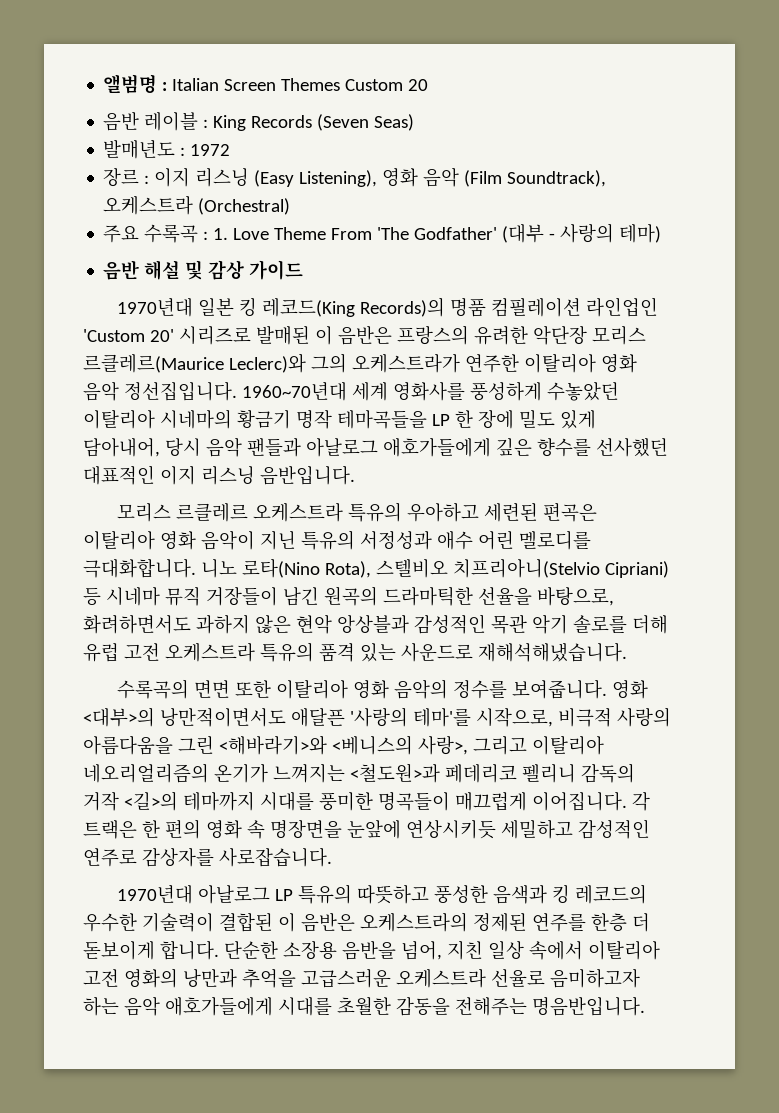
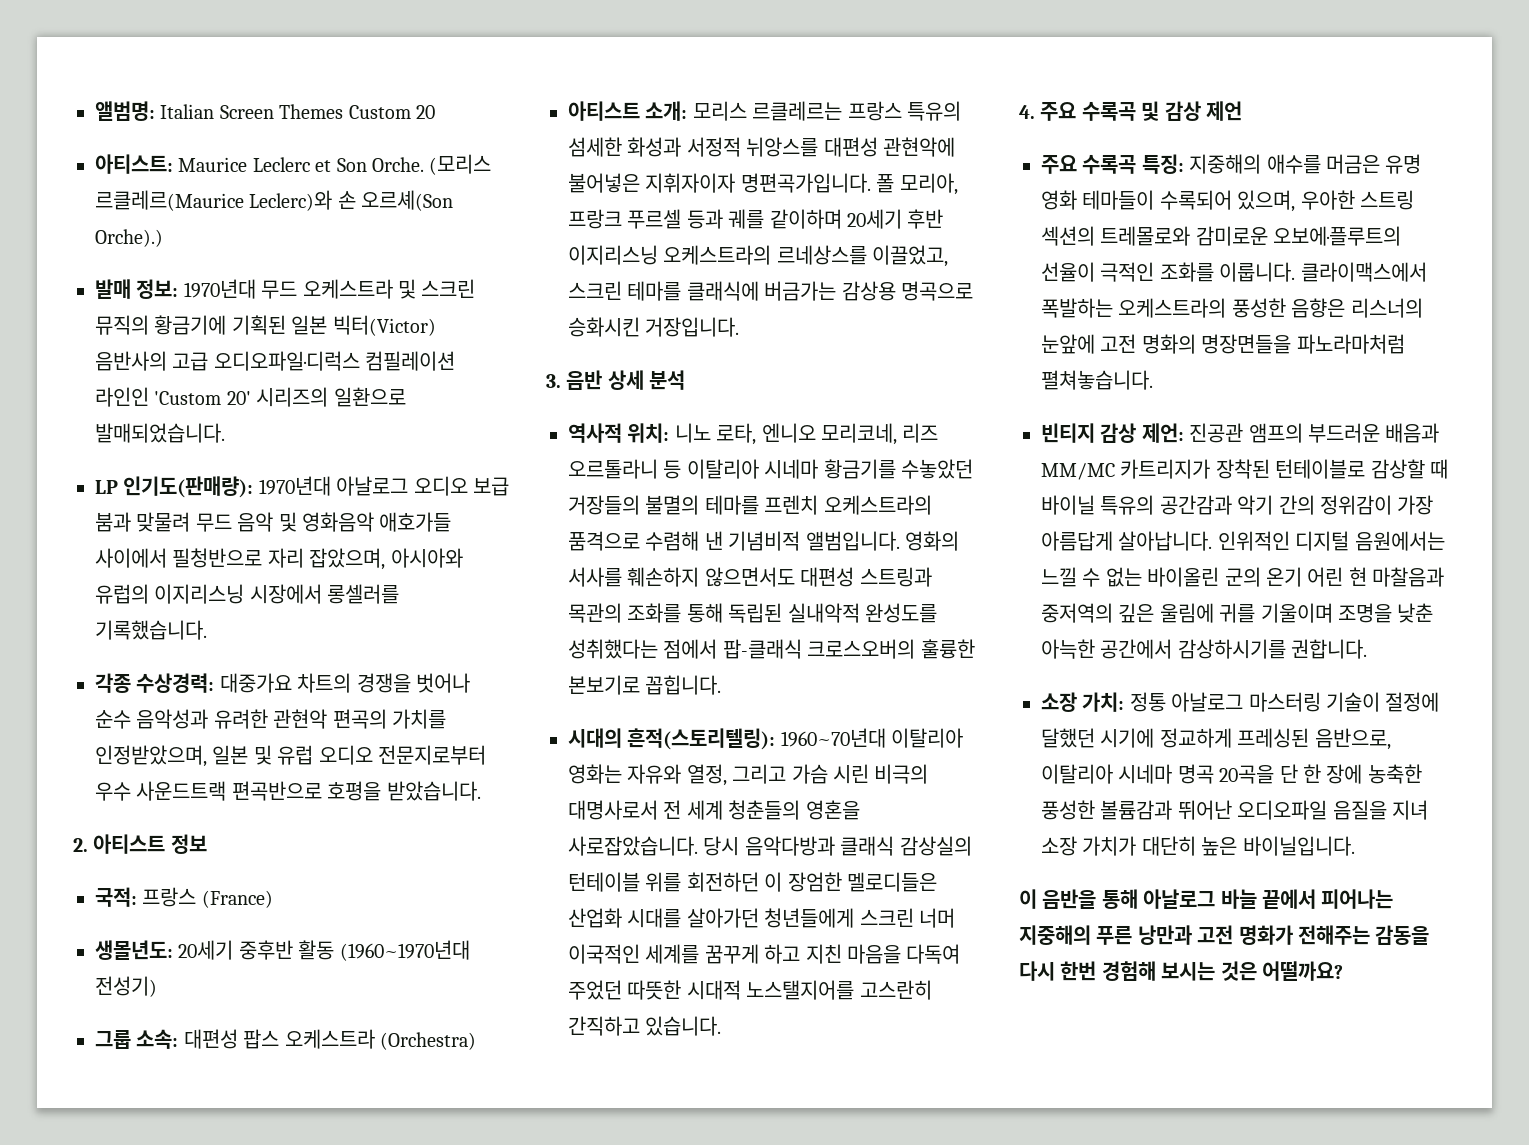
- 앨범명 : Italian Screen Themes Custom 20
+ 앨범명: Italian Screen Themes Custom 20
- 음반 레이블 : King Records (Seven Seas)
- 발매년도 : 1972
- 장르 : 이지 리스닝 (Easy Listening), 영화 음악 (Film Soundtrack), 오케스트라 (Orchestral)
- 주요 수록곡 : 1. Love Theme From 'The Godfather' (대부 - 사랑의 테마)
- 음반 해설 및 감상 가이드
- 1970년대 일본 킹 레코드(King Records)의 명품 컴필레이션 라인업인 'Custom 20' 시리즈로 발매된 이 음반은 프랑스의 유려한 악단장 모리스 르클레르(Maurice Leclerc)와 그의 오케스트라가 연주한 이탈리아 영화 음악 정선집입니다. 1960~70년대 세계 영화사를 풍성하게 수놓았던 이탈리아 시네마의 황금기 명작 테마곡들을 LP 한 장에 밀도 있게 담아내어, 당시 음악 팬들과 아날로그 애호가들에게 깊은 향수를 선사했던 대표적인 이지 리스닝 음반입니다.
- 모리스 르클레르 오케스트라 특유의 우아하고 세련된 편곡은 이탈리아 영화 음악이 지닌 특유의 서정성과 애수 어린 멜로디를 극대화합니다. 니노 로타(Nino Rota), 스텔비오 치프리아니(Stelvio Cipriani) 등 시네마 뮤직 거장들이 남긴 원곡의 드라마틱한 선율을 바탕으로, 화려하면서도 과하지 않은 현악 앙상블과 감성적인 목관 악기 솔로를 더해 유럽 고전 오케스트라 특유의 품격 있는 사운드로 재해석해냈습니다.
- 수록곡의 면면 또한 이탈리아 영화 음악의 정수를 보여줍니다. 영화 <대부>의 낭만적이면서도 애달픈 '사랑의 테마'를 시작으로, 비극적 사랑의 아름다움을 그린 <해바라기>와 <베니스의 사랑>, 그리고 이탈리아 네오리얼리즘의 온기가 느껴지는 <철도원>과 페데리코 펠리니 감독의 거작 <길>의 테마까지 시대를 풍미한 명곡들이 매끄럽게 이어집니다. 각 트랙은 한 편의 영화 속 명장면을 눈앞에 연상시키듯 세밀하고 감성적인 연주로 감상자를 사로잡습니다.
- 1970년대 아날로그 LP 특유의 따뜻하고 풍성한 음색과 킹 레코드의 우수한 기술력이 결합된 이 음반은 오케스트라의 정제된 연주를 한층 더 돋보이게 합니다. 단순한 소장용 음반을 넘어, 지친 일상 속에서 이탈리아 고전 영화의 낭만과 추억을 고급스러운 오케스트라 선율로 음미하고자 하는 음악 애호가들에게 시대를 초월한 감동을 전해주는 명음반입니다.
+ 아티스트: Maurice Leclerc et Son Orche. (모리스 르클레르(Maurice Leclerc)와 손 오르셰(Son Orche).)
+ 발매 정보: 1970년대 무드 오케스트라 및 스크린 뮤직의 황금기에 기획된 일본 빅터(Victor) 음반사의 고급 오디오파일·디럭스 컴필레이션 라인인 'Custom 20' 시리즈의 일환으로 발매되었습니다.
+ LP 인기도(판매량): 1970년대 아날로그 오디오 보급 붐과 맞물려 무드 음악 및 영화음악 애호가들 사이에서 필청반으로 자리 잡았으며, 아시아와 유럽의 이지리스닝 시장에서 롱셀러를 기록했습니다.
+ 각종 수상경력: 대중가요 차트의 경쟁을 벗어나 순수 음악성과 유려한 관현악 편곡의 가치를 인정받았으며, 일본 및 유럽 오디오 전문지로부터 우수 사운드트랙 편곡반으로 호평을 받았습니다.
+ 2. 아티스트 정보
+ 국적: 프랑스 (France)
+ 생몰년도: 20세기 중후반 활동 (1960~1970년대 전성기)
+ 그룹 소속: 대편성 팝스 오케스트라 (Orchestra)
+ 아티스트 소개: 모리스 르클레르는 프랑스 특유의 섬세한 화성과 서정적 뉘앙스를 대편성 관현악에 불어넣은 지휘자이자 명편곡가입니다. 폴 모리아, 프랑크 푸르셀 등과 궤를 같이하며 20세기 후반 이지리스닝 오케스트라의 르네상스를 이끌었고, 스크린 테마를 클래식에 버금가는 감상용 명곡으로 승화시킨 거장입니다.
+ 3. 음반 상세 분석
+ 역사적 위치: 니노 로타, 엔니오 모리코네, 리즈 오르톨라니 등 이탈리아 시네마 황금기를 수놓았던 거장들의 불멸의 테마를 프렌치 오케스트라의 품격으로 수렴해 낸 기념비적 앨범입니다. 영화의 서사를 훼손하지 않으면서도 대편성 스트링과 목관의 조화를 통해 독립된 실내악적 완성도를 성취했다는 점에서 팝-클래식 크로스오버의 훌륭한 본보기로 꼽힙니다.
+ 시대의 흔적(스토리텔링): 1960~70년대 이탈리아 영화는 자유와 열정, 그리고 가슴 시린 비극의 대명사로서 전 세계 청춘들의 영혼을 사로잡았습니다. 당시 음악다방과 클래식 감상실의 턴테이블 위를 회전하던 이 장엄한 멜로디들은 산업화 시대를 살아가던 청년들에게 스크린 너머 이국적인 세계를 꿈꾸게 하고 지친 마음을 다독여 주었던 따뜻한 시대적 노스탤지어를 고스란히 간직하고 있습니다.
+ 4. 주요 수록곡 및 감상 제언
+ 주요 수록곡 특징: 지중해의 애수를 머금은 유명 영화 테마들이 수록되어 있으며, 우아한 스트링 섹션의 트레몰로와 감미로운 오보에·플루트의 선율이 극적인 조화를 이룹니다. 클라이맥스에서 폭발하는 오케스트라의 풍성한 음향은 리스너의 눈앞에 고전 명화의 명장면들을 파노라마처럼 펼쳐놓습니다.
+ 빈티지 감상 제언: 진공관 앰프의 부드러운 배음과 MM/MC 카트리지가 장착된 턴테이블로 감상할 때 바이닐 특유의 공간감과 악기 간의 정위감이 가장 아름답게 살아납니다. 인위적인 디지털 음원에서는 느낄 수 없는 바이올린 군의 온기 어린 현 마찰음과 중저역의 깊은 울림에 귀를 기울이며 조명을 낮춘 아늑한 공간에서 감상하시기를 권합니다.
+ 소장 가치: 정통 아날로그 마스터링 기술이 절정에 달했던 시기에 정교하게 프레싱된 음반으로, 이탈리아 시네마 명곡 20곡을 단 한 장에 농축한 풍성한 볼륨감과 뛰어난 오디오파일 음질을 지녀 소장 가치가 대단히 높은 바이닐입니다.
+ 이 음반을 통해 아날로그 바늘 끝에서 피어나는 지중해의 푸른 낭만과 고전 명화가 전해주는 감동을 다시 한번 경험해 보시는 것은 어떨까요?

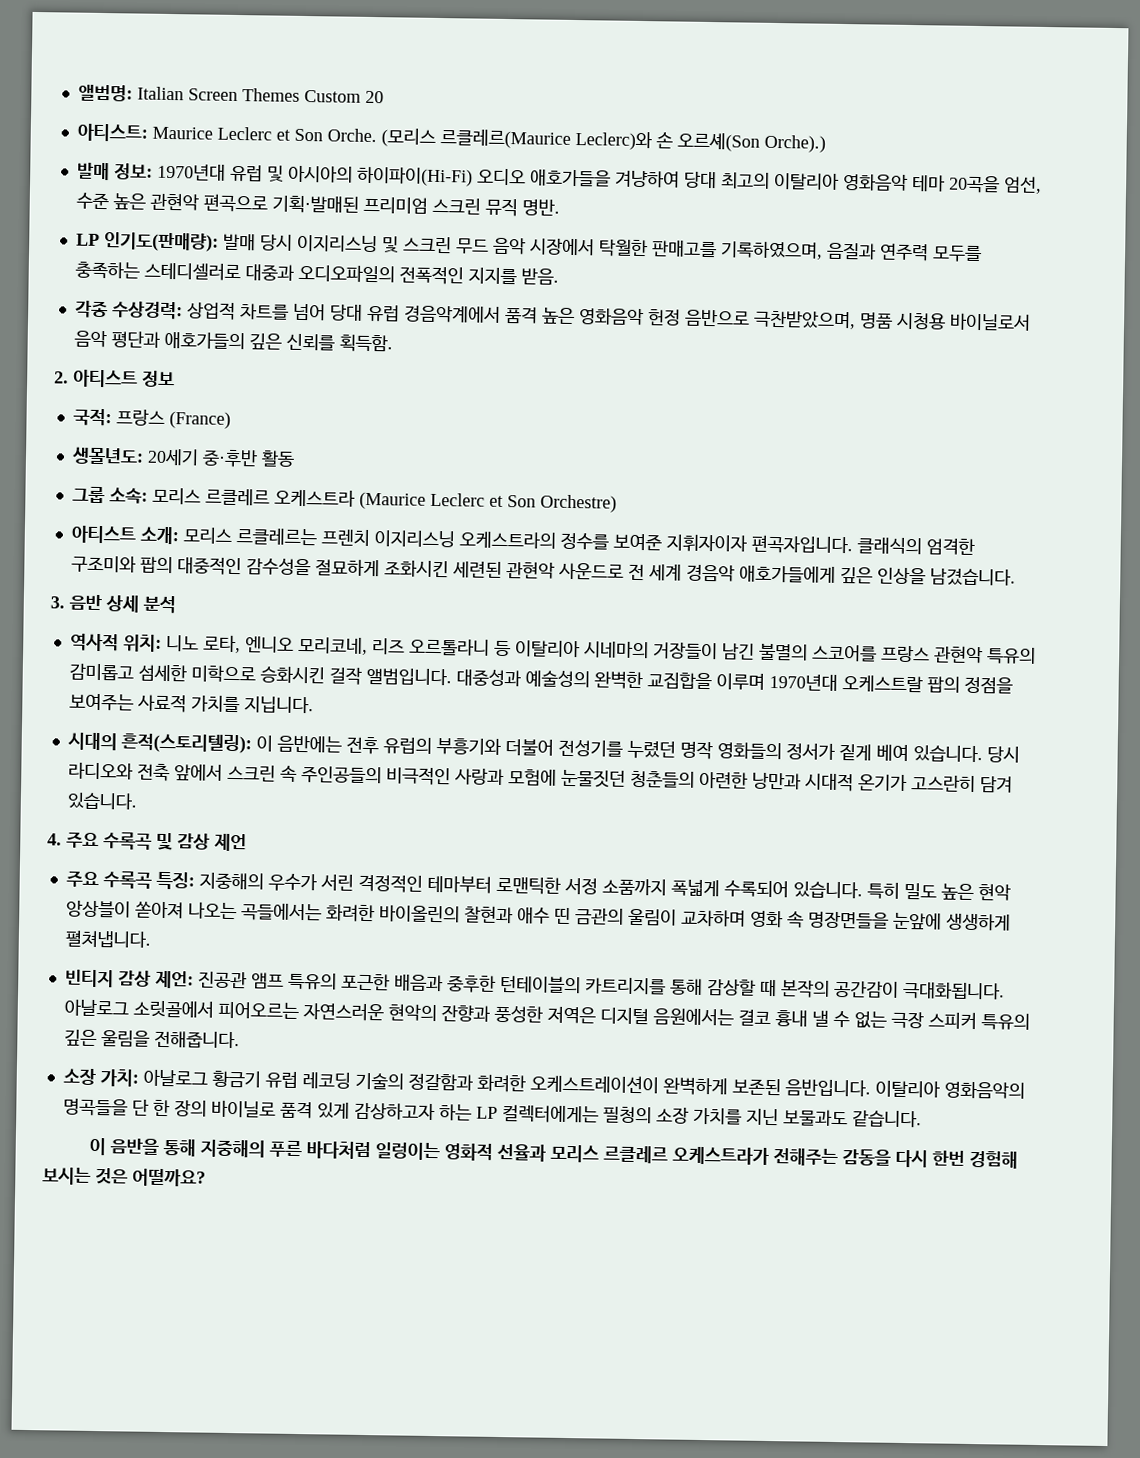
- 발매 정보: 1970년대 무드 오케스트라 및 스크린 뮤직의 황금기에 기획된 일본 빅터(Victor) 음반사의 고급 오디오파일·디럭스 컴필레이션 라인인 'Custom 20' 시리즈의 일환으로 발매되었습니다.
- LP 인기도(판매량): 1970년대 아날로그 오디오 보급 붐과 맞물려 무드 음악 및 영화음악 애호가들 사이에서 필청반으로 자리 잡았으며, 아시아와 유럽의 이지리스닝 시장에서 롱셀러를 기록했습니다.
- 각종 수상경력: 대중가요 차트의 경쟁을 벗어나 순수 음악성과 유려한 관현악 편곡의 가치를 인정받았으며, 일본 및 유럽 오디오 전문지로부터 우수 사운드트랙 편곡반으로 호평을 받았습니다.
+ 발매 정보: 1970년대 유럽 및 아시아의 하이파이(Hi-Fi) 오디오 애호가들을 겨냥하여 당대 최고의 이탈리아 영화음악 테마 20곡을 엄선, 수준 높은 관현악 편곡으로 기획·발매된 프리미엄 스크린 뮤직 명반.
+ LP 인기도(판매량): 발매 당시 이지리스닝 및 스크린 무드 음악 시장에서 탁월한 판매고를 기록하였으며, 음질과 연주력 모두를 충족하는 스테디셀러로 대중과 오디오파일의 전폭적인 지지를 받음.
+ 각종 수상경력: 상업적 차트를 넘어 당대 유럽 경음악계에서 품격 높은 영화음악 헌정 음반으로 극찬받았으며, 명품 시청용 바이닐로서 음악 평단과 애호가들의 깊은 신뢰를 획득함.
- 생몰년도: 20세기 중후반 활동 (1960~1970년대 전성기)
+ 생몰년도: 20세기 중·후반 활동
- 그룹 소속: 대편성 팝스 오케스트라 (Orchestra)
- 아티스트 소개: 모리스 르클레르는 프랑스 특유의 섬세한 화성과 서정적 뉘앙스를 대편성 관현악에 불어넣은 지휘자이자 명편곡가입니다. 폴 모리아, 프랑크 푸르셀 등과 궤를 같이하며 20세기 후반 이지리스닝 오케스트라의 르네상스를 이끌었고, 스크린 테마를 클래식에 버금가는 감상용 명곡으로 승화시킨 거장입니다.
+ 그룹 소속: 모리스 르클레르 오케스트라 (Maurice Leclerc et Son Orchestre)
+ 아티스트 소개: 모리스 르클레르는 프렌치 이지리스닝 오케스트라의 정수를 보여준 지휘자이자 편곡자입니다. 클래식의 엄격한 구조미와 팝의 대중적인 감수성을 절묘하게 조화시킨 세련된 관현악 사운드로 전 세계 경음악 애호가들에게 깊은 인상을 남겼습니다.
- 역사적 위치: 니노 로타, 엔니오 모리코네, 리즈 오르톨라니 등 이탈리아 시네마 황금기를 수놓았던 거장들의 불멸의 테마를 프렌치 오케스트라의 품격으로 수렴해 낸 기념비적 앨범입니다. 영화의 서사를 훼손하지 않으면서도 대편성 스트링과 목관의 조화를 통해 독립된 실내악적 완성도를 성취했다는 점에서 팝-클래식 크로스오버의 훌륭한 본보기로 꼽힙니다.
- 시대의 흔적(스토리텔링): 1960~70년대 이탈리아 영화는 자유와 열정, 그리고 가슴 시린 비극의 대명사로서 전 세계 청춘들의 영혼을 사로잡았습니다. 당시 음악다방과 클래식 감상실의 턴테이블 위를 회전하던 이 장엄한 멜로디들은 산업화 시대를 살아가던 청년들에게 스크린 너머 이국적인 세계를 꿈꾸게 하고 지친 마음을 다독여 주었던 따뜻한 시대적 노스탤지어를 고스란히 간직하고 있습니다.
+ 역사적 위치: 니노 로타, 엔니오 모리코네, 리즈 오르톨라니 등 이탈리아 시네마의 거장들이 남긴 불멸의 스코어를 프랑스 관현악 특유의 감미롭고 섬세한 미학으로 승화시킨 걸작 앨범입니다. 대중성과 예술성의 완벽한 교집합을 이루며 1970년대 오케스트랄 팝의 정점을 보여주는 사료적 가치를 지닙니다.
+ 시대의 흔적(스토리텔링): 이 음반에는 전후 유럽의 부흥기와 더불어 전성기를 누렸던 명작 영화들의 정서가 짙게 베여 있습니다. 당시 라디오와 전축 앞에서 스크린 속 주인공들의 비극적인 사랑과 모험에 눈물짓던 청춘들의 아련한 낭만과 시대적 온기가 고스란히 담겨 있습니다.
- 주요 수록곡 특징: 지중해의 애수를 머금은 유명 영화 테마들이 수록되어 있으며, 우아한 스트링 섹션의 트레몰로와 감미로운 오보에·플루트의 선율이 극적인 조화를 이룹니다. 클라이맥스에서 폭발하는 오케스트라의 풍성한 음향은 리스너의 눈앞에 고전 명화의 명장면들을 파노라마처럼 펼쳐놓습니다.
- 빈티지 감상 제언: 진공관 앰프의 부드러운 배음과 MM/MC 카트리지가 장착된 턴테이블로 감상할 때 바이닐 특유의 공간감과 악기 간의 정위감이 가장 아름답게 살아납니다. 인위적인 디지털 음원에서는 느낄 수 없는 바이올린 군의 온기 어린 현 마찰음과 중저역의 깊은 울림에 귀를 기울이며 조명을 낮춘 아늑한 공간에서 감상하시기를 권합니다.
- 소장 가치: 정통 아날로그 마스터링 기술이 절정에 달했던 시기에 정교하게 프레싱된 음반으로, 이탈리아 시네마 명곡 20곡을 단 한 장에 농축한 풍성한 볼륨감과 뛰어난 오디오파일 음질을 지녀 소장 가치가 대단히 높은 바이닐입니다.
- 이 음반을 통해 아날로그 바늘 끝에서 피어나는 지중해의 푸른 낭만과 고전 명화가 전해주는 감동을 다시 한번 경험해 보시는 것은 어떨까요?
+ 주요 수록곡 특징: 지중해의 우수가 서린 격정적인 테마부터 로맨틱한 서정 소품까지 폭넓게 수록되어 있습니다. 특히 밀도 높은 현악 앙상블이 쏟아져 나오는 곡들에서는 화려한 바이올린의 찰현과 애수 띤 금관의 울림이 교차하며 영화 속 명장면들을 눈앞에 생생하게 펼쳐냅니다.
+ 빈티지 감상 제언: 진공관 앰프 특유의 포근한 배음과 중후한 턴테이블의 카트리지를 통해 감상할 때 본작의 공간감이 극대화됩니다. 아날로그 소릿골에서 피어오르는 자연스러운 현악의 잔향과 풍성한 저역은 디지털 음원에서는 결코 흉내 낼 수 없는 극장 스피커 특유의 깊은 울림을 전해줍니다.
+ 소장 가치: 아날로그 황금기 유럽 레코딩 기술의 정갈함과 화려한 오케스트레이션이 완벽하게 보존된 음반입니다. 이탈리아 영화음악의 명곡들을 단 한 장의 바이닐로 품격 있게 감상하고자 하는 LP 컬렉터에게는 필청의 소장 가치를 지닌 보물과도 같습니다.
+ 이 음반을 통해 지중해의 푸른 바다처럼 일렁이는 영화적 선율과 모리스 르클레르 오케스트라가 전해주는 감동을 다시 한번 경험해 보시는 것은 어떨까요?

